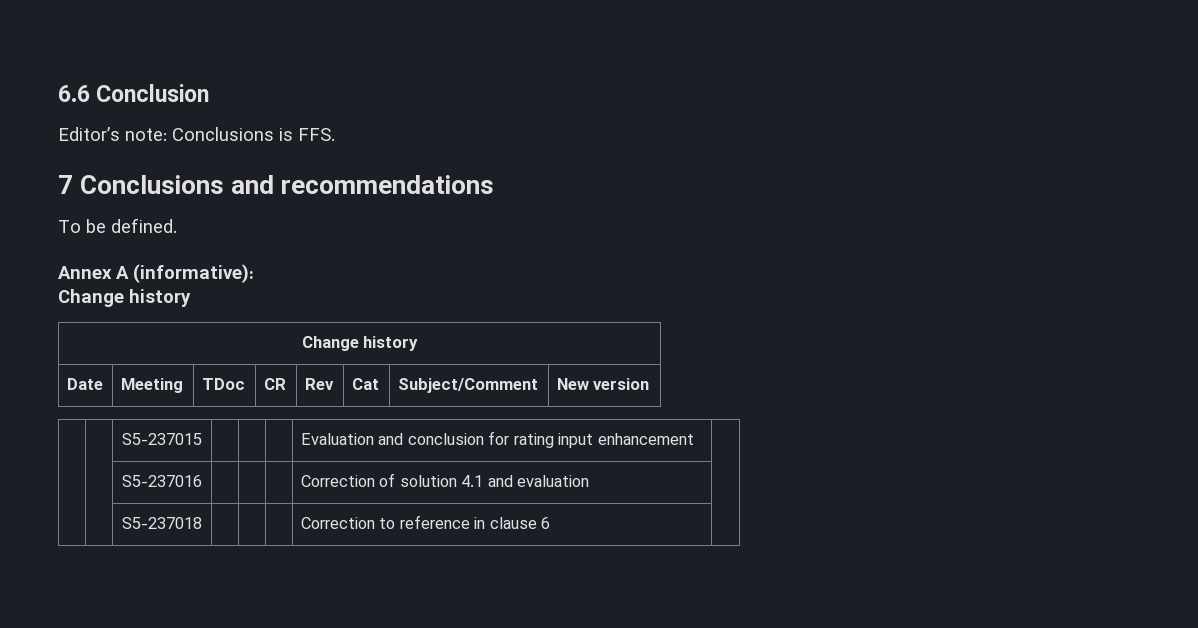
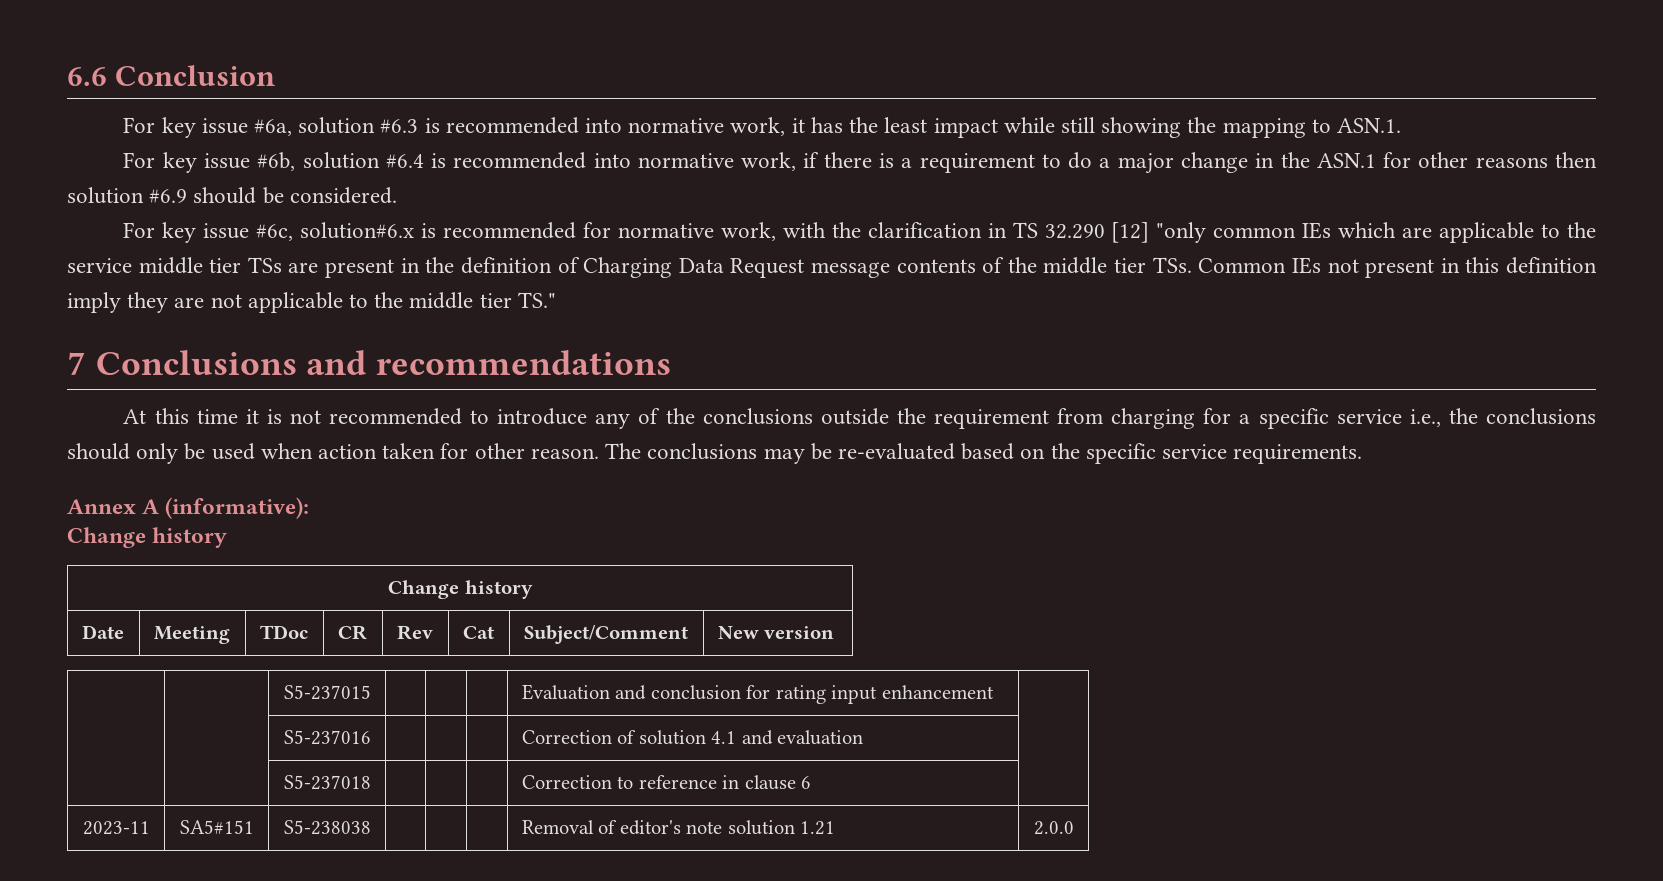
- Editor’s note: Conclusions is FFS.
+ For key issue #6a, solution #6.3 is recommended into normative work, it has the least impact while still showing the mapping to ASN.1.
+ For key issue #6b, solution #6.4 is recommended into normative work, if there is a requirement to do a major change in the ASN.1 for other reasons then solution #6.9 should be considered.
+ For key issue #6c, solution#6.x is recommended for normative work, with the clarification in TS 32.290 [12] "only common IEs which are applicable to the service middle tier TSs are present in the definition of Charging Data Request message contents of the middle tier TSs. Common IEs not present in this definition imply they are not applicable to the middle tier TS."
  7 Conclusions and recommendations
- To be defined.
+ At this time it is not recommended to introduce any of the conclusions outside the requirement from charging for a specific service i.e., the conclusions should only be used when action taken for other reason. The conclusions may be re-evaluated based on the specific service requirements.
+ 2023-11 | SA5#151 | S5-238038 | | | | Removal of editor's note solution 1.21 | 2.0.0

